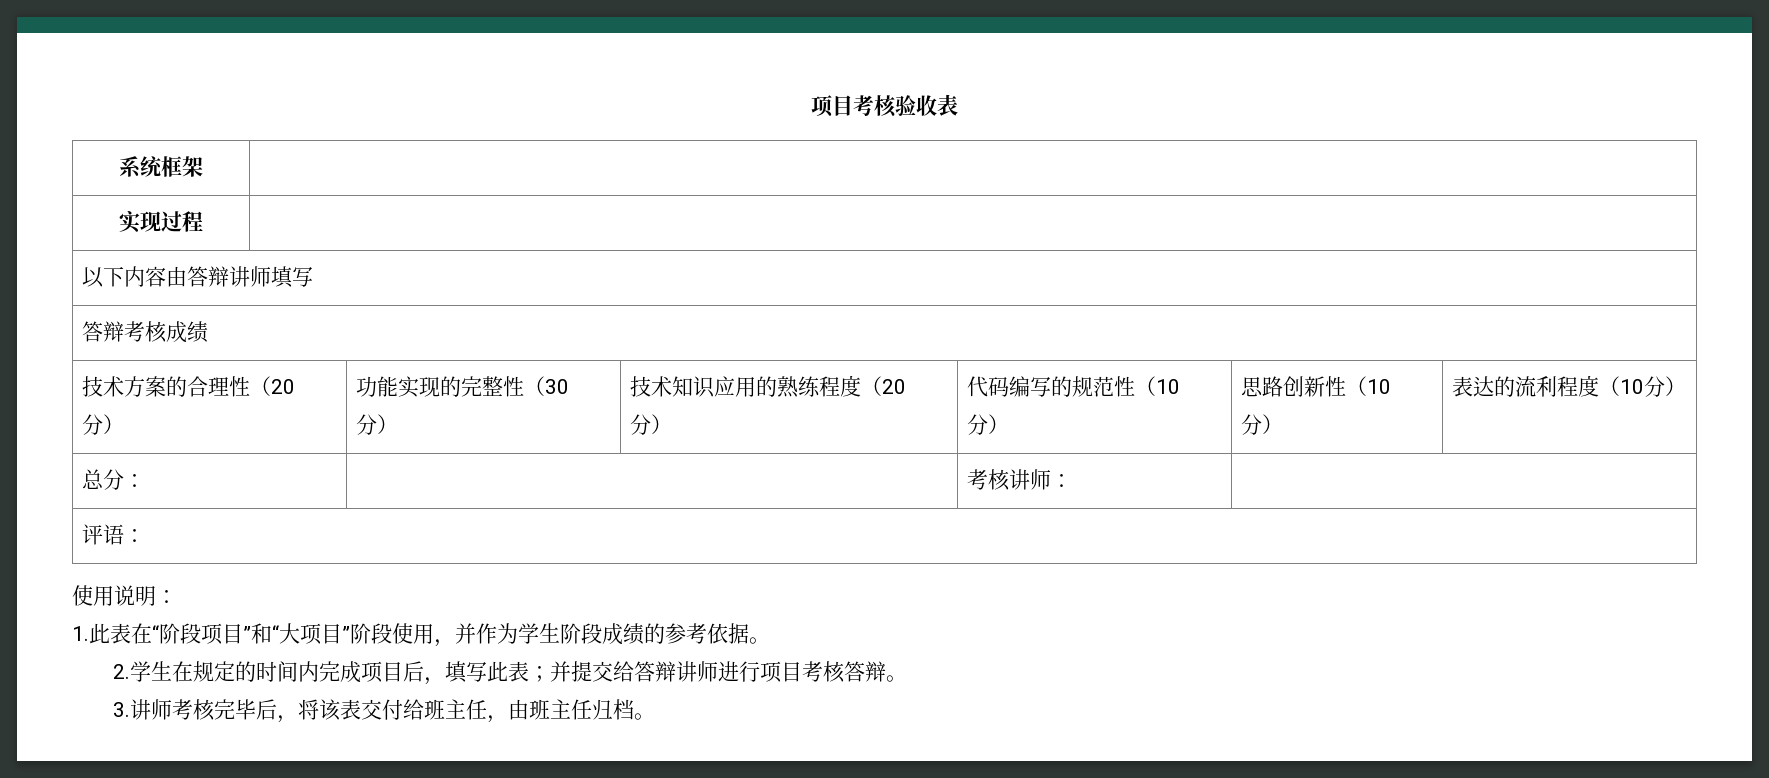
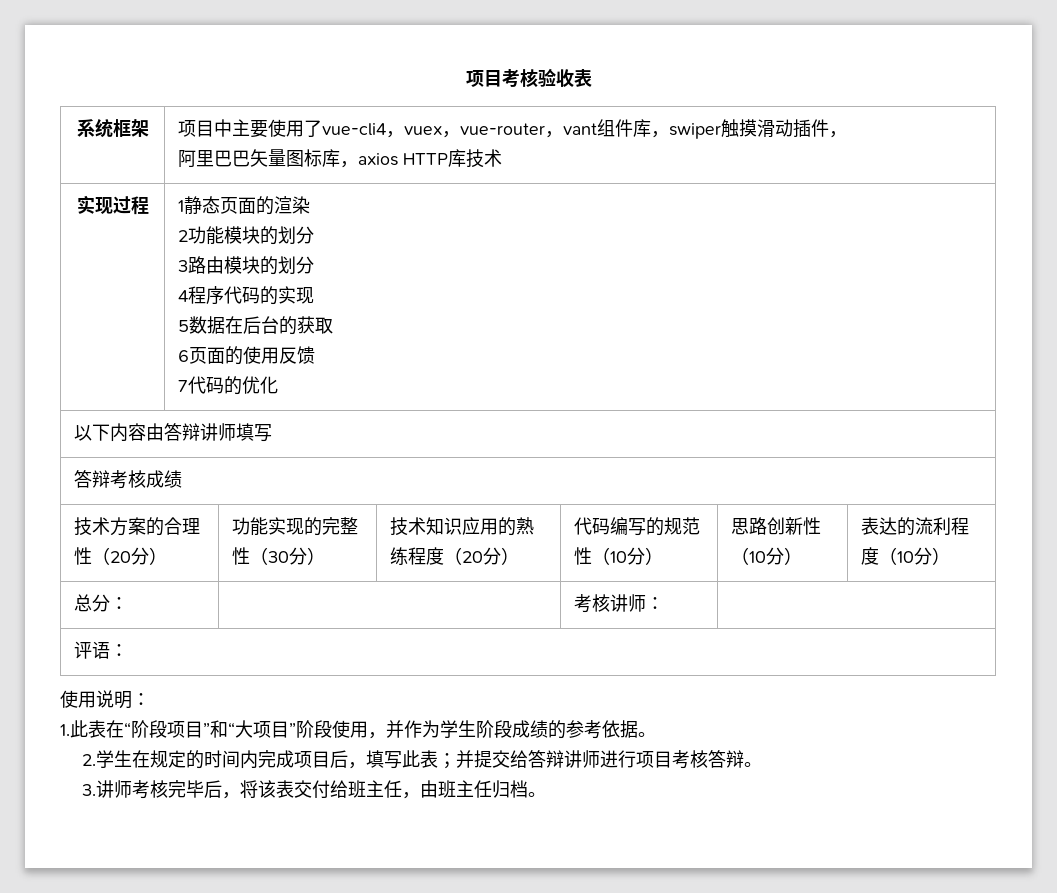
- 系统框架 |
- 实现过程 |
+ 系统框架 | 项目中主要使用了vue-cli4，vuex，vue-router，vant组件库，swiper触摸滑动插件，
+ 阿里巴巴矢量图标库，axios HTTP库技术
+ 实现过程 | 1静态页面的渲染
+ 2功能模块的划分
+ 3路由模块的划分
+ 4程序代码的实现
+ 5数据在后台的获取
+ 6页面的使用反馈
+ 7代码的优化

